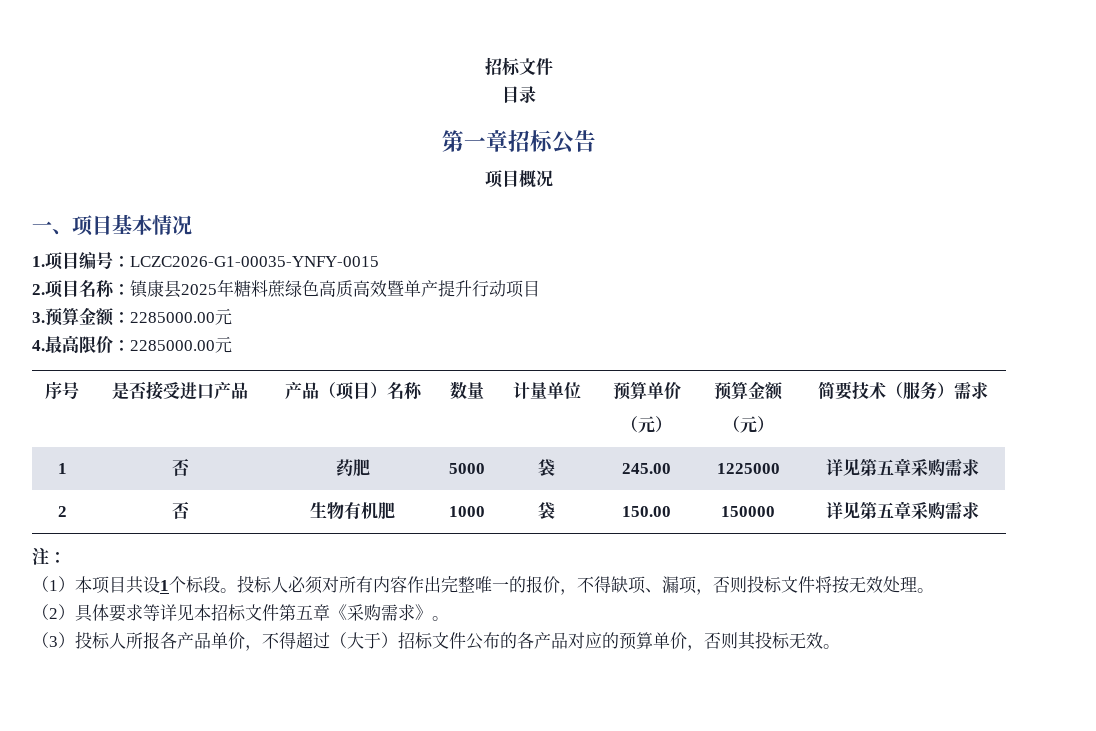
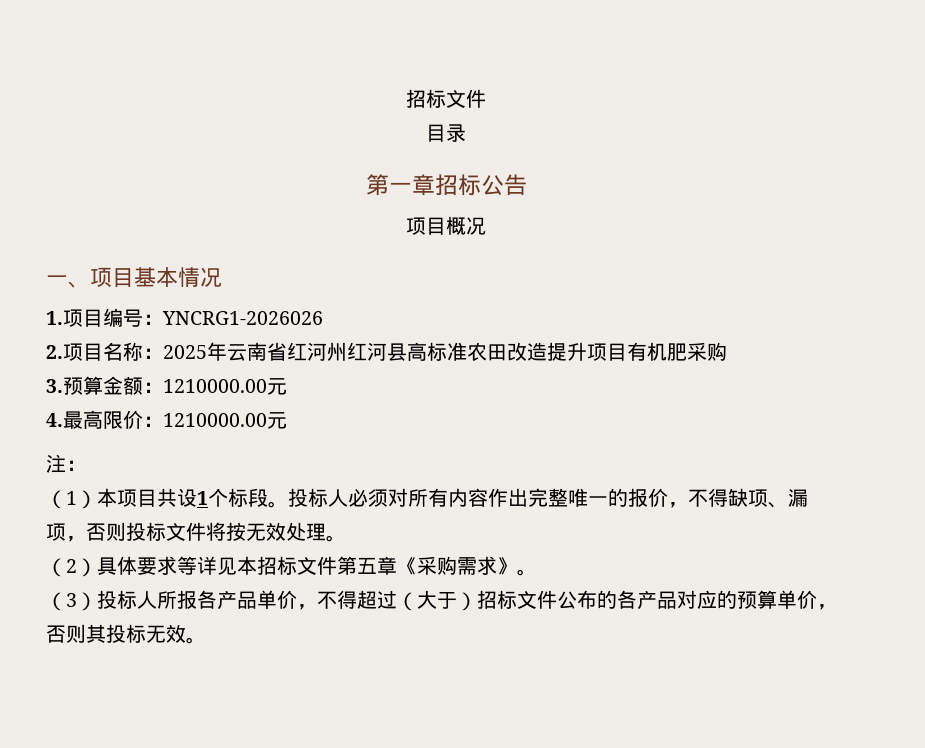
- 1.项目编号：LCZC2026-G1-00035-YNFY-0015
+ 1.项目编号：YNCRG1-2026026
- 2.项目名称：镇康县2025年糖料蔗绿色高质高效暨单产提升行动项目
+ 2.项目名称：2025年云南省红河州红河县高标准农田改造提升项目有机肥采购
- 3.预算金额：2285000.00元
+ 3.预算金额：1210000.00元
- 4.最高限价：2285000.00元
- 序号 | 是否接受进口产品 | 产品（项目）名称 | 数量 | 计量单位 | 预算单价
- （元） | 预算金额
- （元） | 简要技术（服务）需求
- 1 | 否 | 药肥 | 5000 | 袋 | 245.00 | 1225000 | 详见第五章采购需求
- 2 | 否 | 生物有机肥 | 1000 | 袋 | 150.00 | 150000 | 详见第五章采购需求
+ 4.最高限价：1210000.00元

